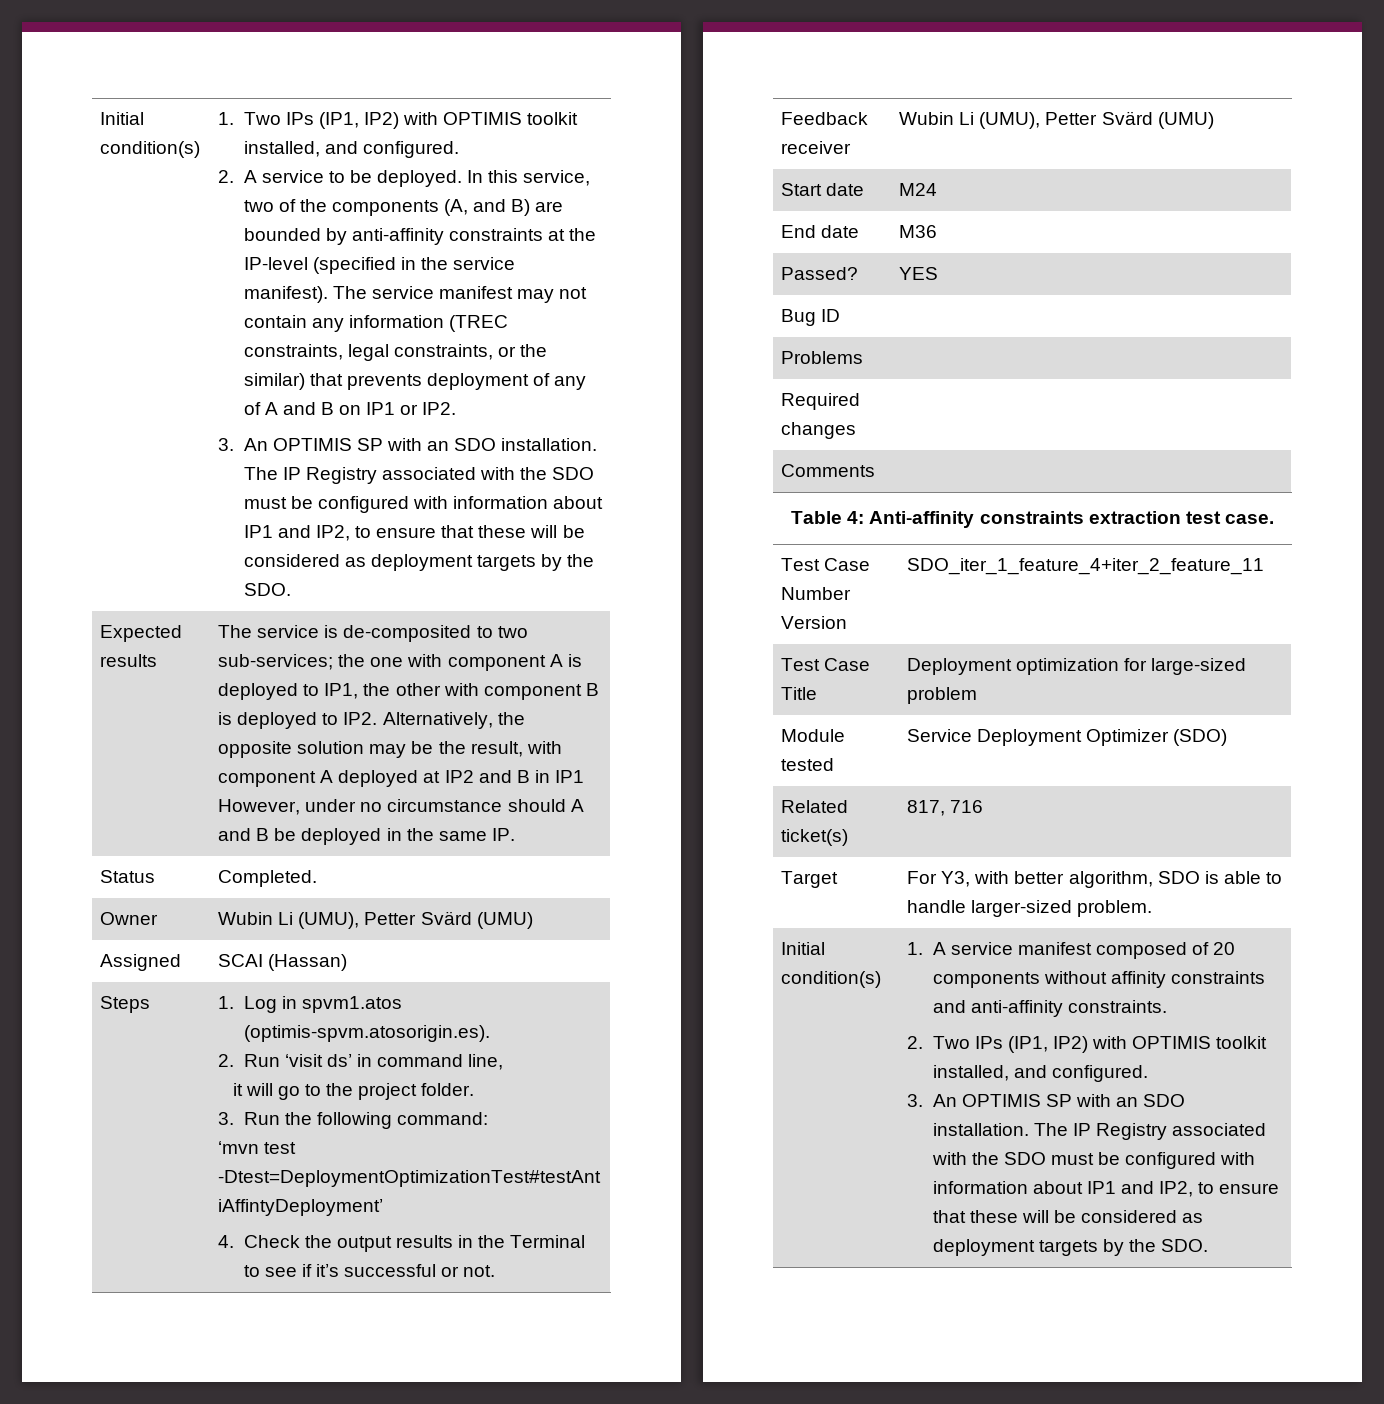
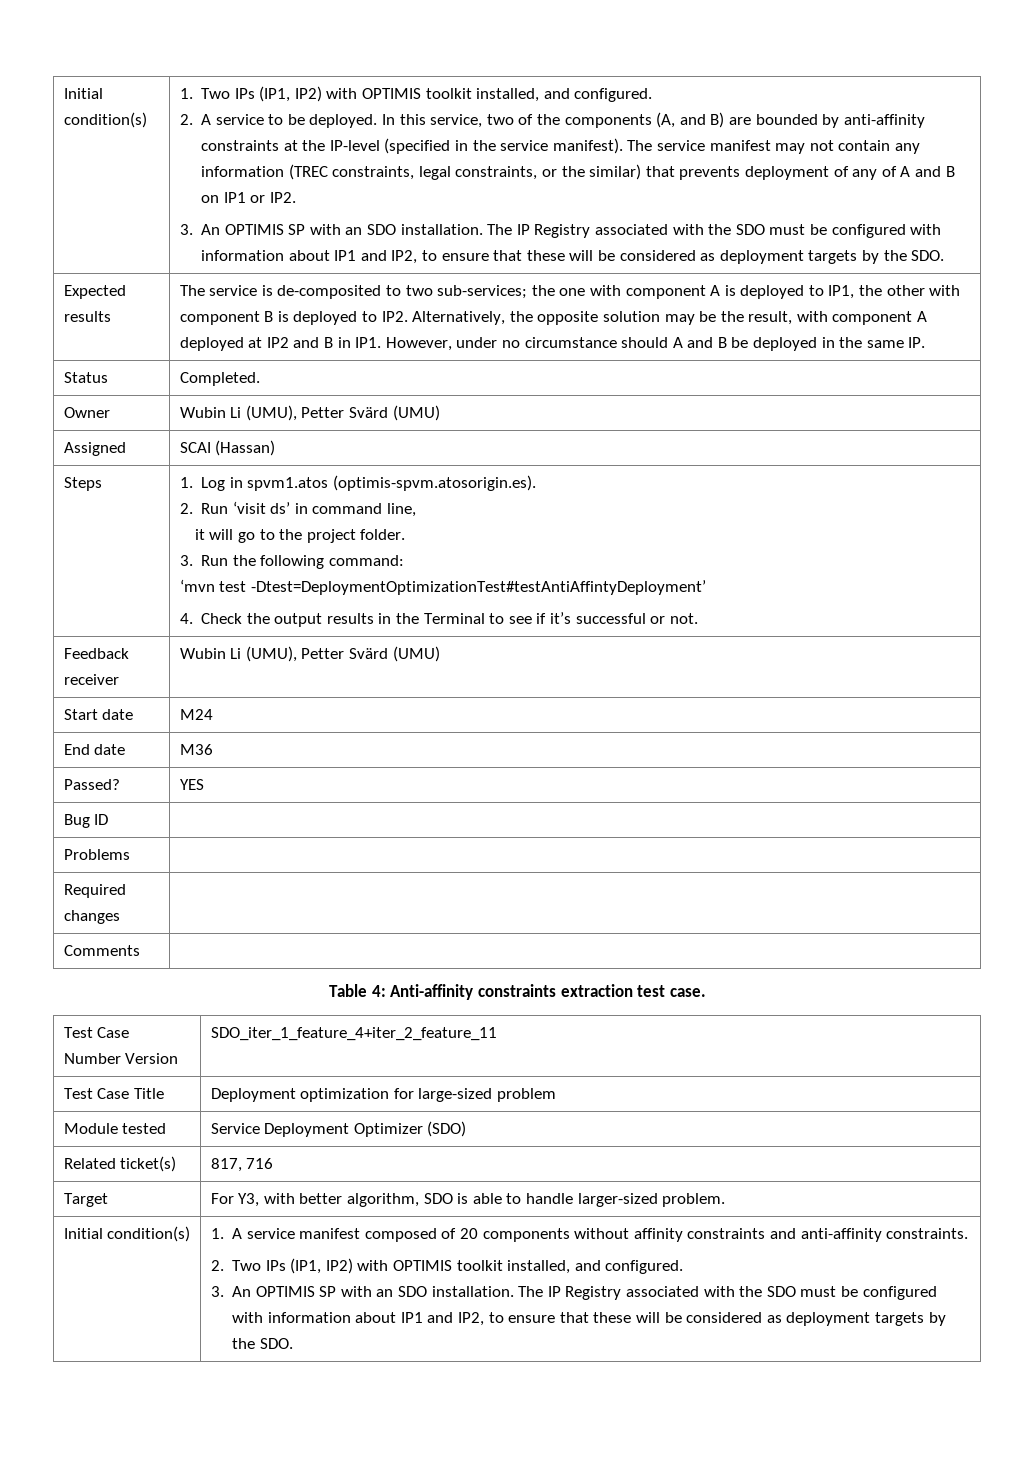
- The service is de-composited to two sub-services; the one with component A is deployed to IP1, the other with component B is deployed to IP2. Alternatively, the opposite solution may be the result, with component A deployed at IP2 and B in IP1 However, under no circumstance should A and B be deployed in the same IP.
+ The service is de-composited to two sub-services; the one with component A is deployed to IP1, the other with component B is deployed to IP2. Alternatively, the opposite solution may be the result, with component A deployed at IP2 and B in IP1. However, under no circumstance should A and B be deployed in the same IP.

